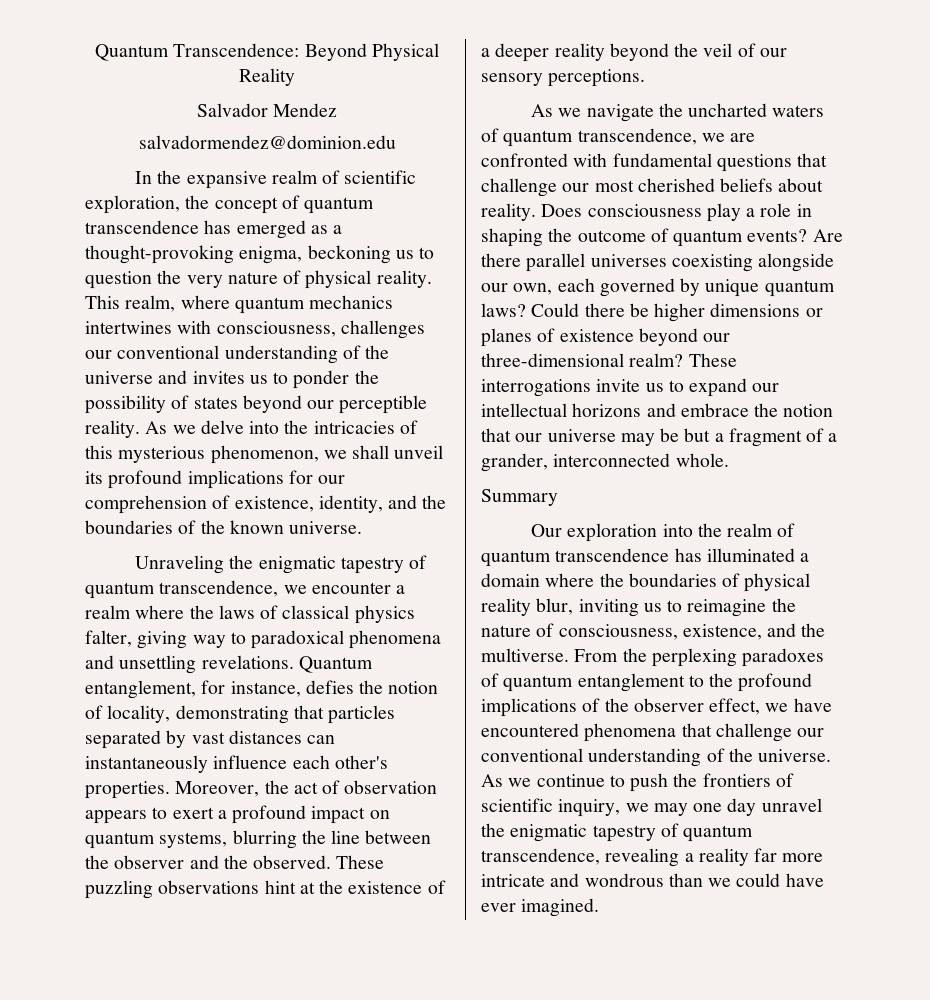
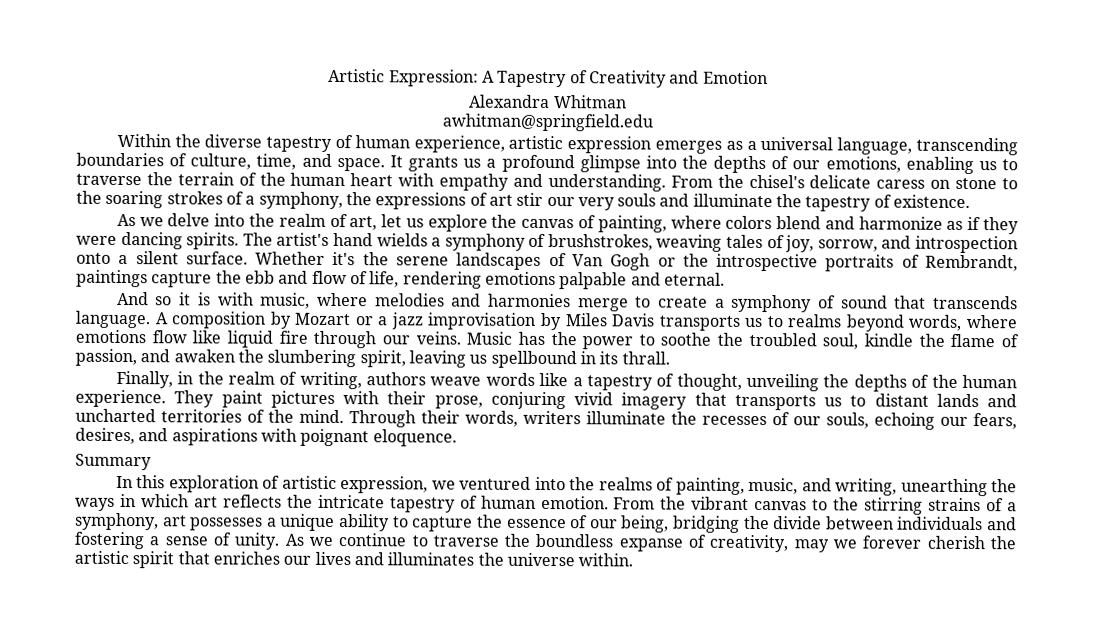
- Quantum Transcendence: Beyond Physical Reality
- Salvador Mendez
- salvadormendez@dominion.edu
- In the expansive realm of scientific exploration, the concept of quantum transcendence has emerged as a thought-provoking enigma, beckoning us to question the very nature of physical reality. This realm, where quantum mechanics intertwines with consciousness, challenges our conventional understanding of the universe and invites us to ponder the possibility of states beyond our perceptible reality. As we delve into the intricacies of this mysterious phenomenon, we shall unveil its profound implications for our comprehension of existence, identity, and the boundaries of the known universe.
- Unraveling the enigmatic tapestry of quantum transcendence, we encounter a realm where the laws of classical physics falter, giving way to paradoxical phenomena and unsettling revelations. Quantum entanglement, for instance, defies the notion of locality, demonstrating that particles separated by vast distances can instantaneously influence each other's properties. Moreover, the act of observation appears to exert a profound impact on quantum systems, blurring the line between the observer and the observed. These puzzling observations hint at the existence of a deeper reality beyond the veil of our sensory perceptions.
- As we navigate the uncharted waters of quantum transcendence, we are confronted with fundamental questions that challenge our most cherished beliefs about reality. Does consciousness play a role in shaping the outcome of quantum events? Are there parallel universes coexisting alongside our own, each governed by unique quantum laws? Could there be higher dimensions or planes of existence beyond our three-dimensional realm? These interrogations invite us to expand our intellectual horizons and embrace the notion that our universe may be but a fragment of a grander, interconnected whole.
+ Artistic Expression: A Tapestry of Creativity and Emotion
+ Alexandra Whitman
+ awhitman@springfield.edu
+ Within the diverse tapestry of human experience, artistic expression emerges as a universal language, transcending boundaries of culture, time, and space. It grants us a profound glimpse into the depths of our emotions, enabling us to traverse the terrain of the human heart with empathy and understanding. From the chisel's delicate caress on stone to the soaring strokes of a symphony, the expressions of art stir our very souls and illuminate the tapestry of existence.
+ As we delve into the realm of art, let us explore the canvas of painting, where colors blend and harmonize as if they were dancing spirits. The artist's hand wields a symphony of brushstrokes, weaving tales of joy, sorrow, and introspection onto a silent surface. Whether it's the serene landscapes of Van Gogh or the introspective portraits of Rembrandt, paintings capture the ebb and flow of life, rendering emotions palpable and eternal.
+ And so it is with music, where melodies and harmonies merge to create a symphony of sound that transcends language. A composition by Mozart or a jazz improvisation by Miles Davis transports us to realms beyond words, where emotions flow like liquid fire through our veins. Music has the power to soothe the troubled soul, kindle the flame of passion, and awaken the slumbering spirit, leaving us spellbound in its thrall.
+ Finally, in the realm of writing, authors weave words like a tapestry of thought, unveiling the depths of the human experience. They paint pictures with their prose, conjuring vivid imagery that transports us to distant lands and uncharted territories of the mind. Through their words, writers illuminate the recesses of our souls, echoing our fears, desires, and aspirations with poignant eloquence.
  Summary
- Our exploration into the realm of quantum transcendence has illuminated a domain where the boundaries of physical reality blur, inviting us to reimagine the nature of consciousness, existence, and the multiverse. From the perplexing paradoxes of quantum entanglement to the profound implications of the observer effect, we have encountered phenomena that challenge our conventional understanding of the universe. As we continue to push the frontiers of scientific inquiry, we may one day unravel the enigmatic tapestry of quantum transcendence, revealing a reality far more intricate and wondrous than we could have ever imagined.
+ In this exploration of artistic expression, we ventured into the realms of painting, music, and writing, unearthing the ways in which art reflects the intricate tapestry of human emotion. From the vibrant canvas to the stirring strains of a symphony, art possesses a unique ability to capture the essence of our being, bridging the divide between individuals and fostering a sense of unity. As we continue to traverse the boundless expanse of creativity, may we forever cherish the artistic spirit that enriches our lives and illuminates the universe within.

